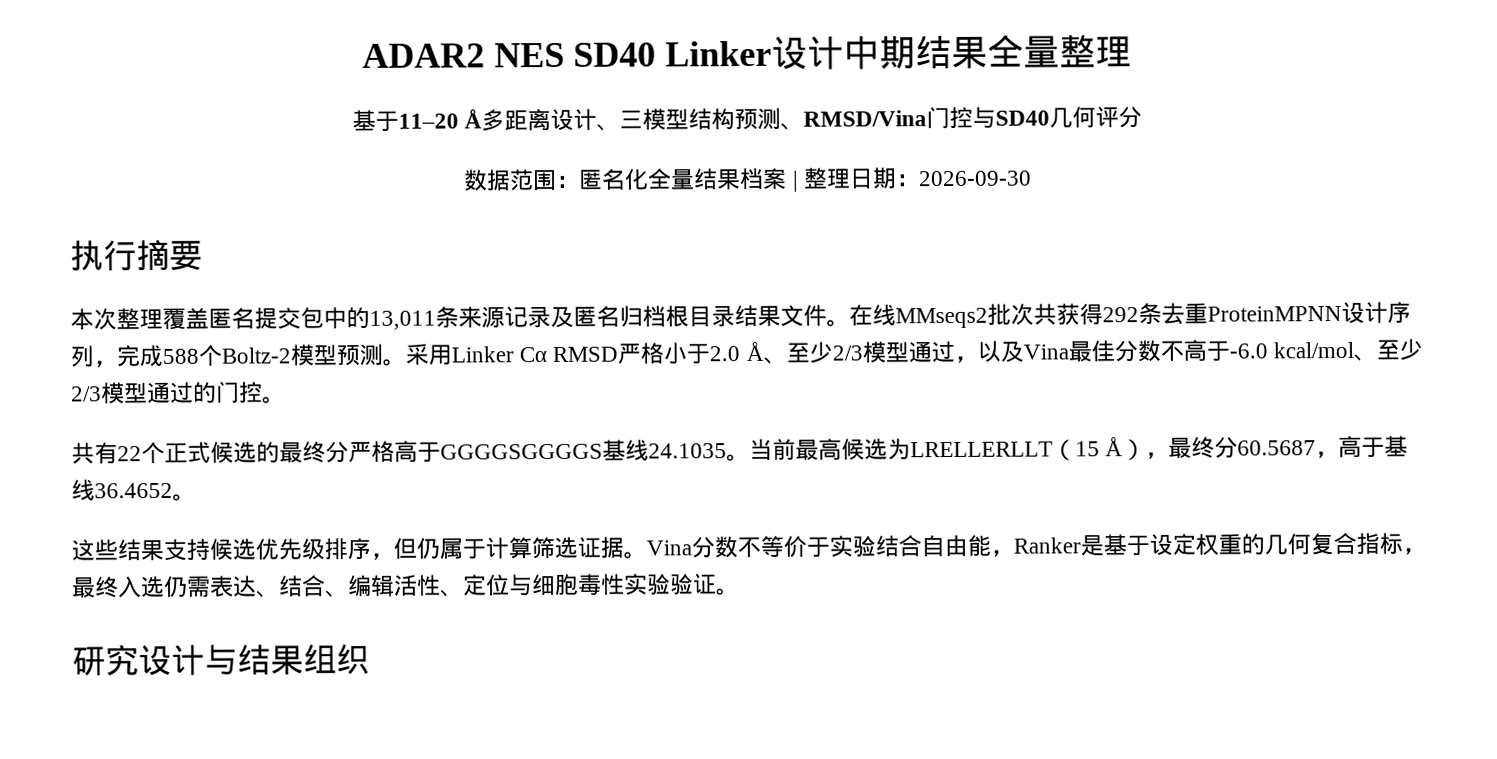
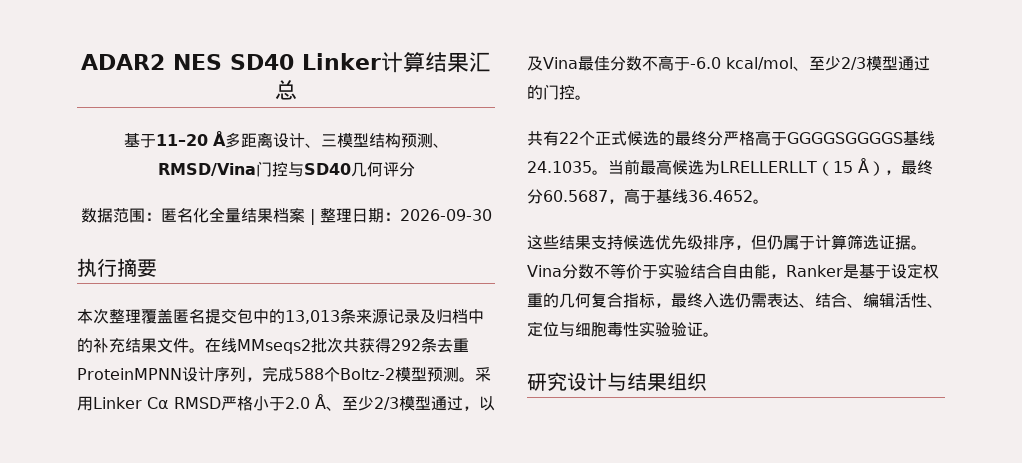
- ADAR2 NES SD40 Linker设计中期结果全量整理
+ ADAR2 NES SD40 Linker计算结果汇总
- 本次整理覆盖匿名提交包中的13,011条来源记录及匿名归档根目录结果文件。
+ 本次整理覆盖匿名提交包中的13,013条来源记录及归档中的补充结果文件。

